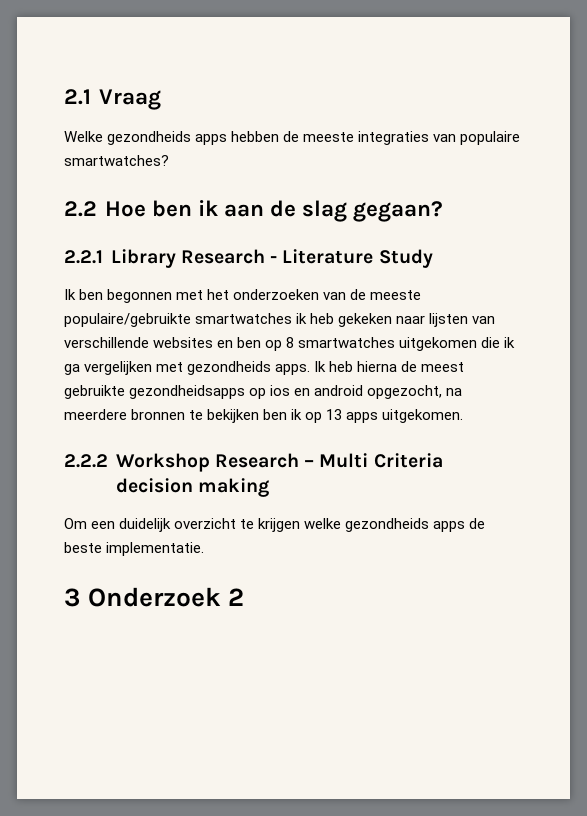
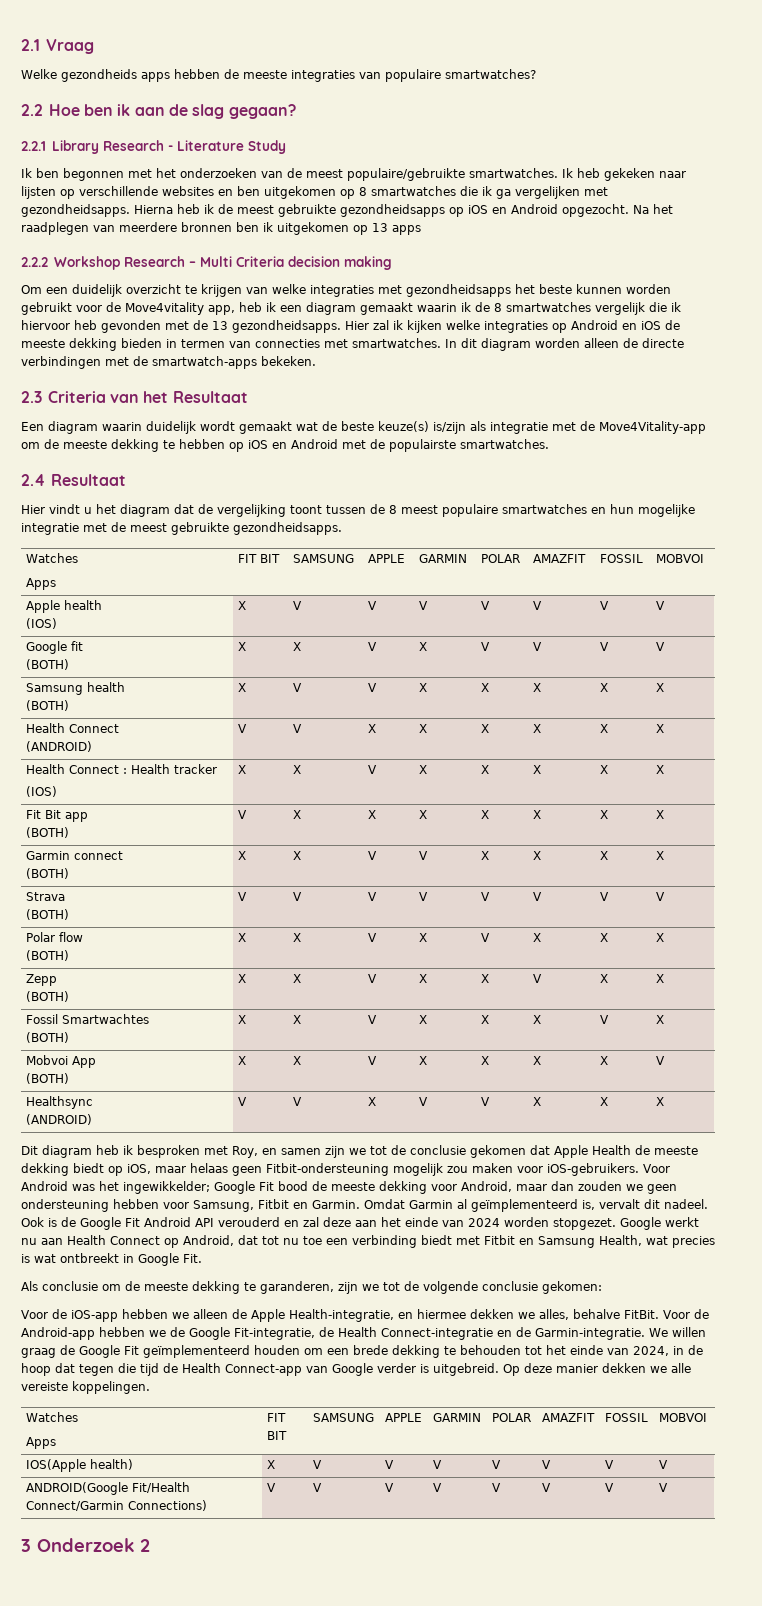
- Ik ben begonnen met het onderzoeken van de meeste populaire/gebruikte smartwatches ik heb gekeken naar lijsten van verschillende websites en ben op 8 smartwatches uitgekomen die ik ga vergelijken met gezondheids apps. Ik heb hierna de meest gebruikte gezondheidsapps op ios en android opgezocht, na meerdere bronnen te bekijken ben ik op 13 apps uitgekomen.
+ Ik ben begonnen met het onderzoeken van de meest populaire/gebruikte smartwatches. Ik heb gekeken naar lijsten op verschillende websites en ben uitgekomen op 8 smartwatches die ik ga vergelijken met gezondheidsapps. Hierna heb ik de meest gebruikte gezondheidsapps op iOS en Android opgezocht. Na het raadplegen van meerdere bronnen ben ik uitgekomen op 13 apps
- Om een duidelijk overzicht te krijgen welke gezondheids apps de beste implementatie.
+ Om een duidelijk overzicht te krijgen van welke integraties met gezondheidsapps het beste kunnen worden gebruikt voor de Move4vitality app, heb ik een diagram gemaakt waarin ik de 8 smartwatches vergelijk die ik hiervoor heb gevonden met de 13 gezondheidsapps. Hier zal ik kijken welke integraties op Android en iOS de meeste dekking bieden in termen van connecties met smartwatches. In dit diagram worden alleen de directe verbindingen met de smartwatch-apps bekeken.
+ 2.3 Criteria van het Resultaat
+ Een diagram waarin duidelijk wordt gemaakt wat de beste keuze(s) is/zijn als integratie met de Move4Vitality-app om de meeste dekking te hebben op iOS en Android met de populairste smartwatches.
+ 2.4 Resultaat
+ Hier vindt u het diagram dat de vergelijking toont tussen de 8 meest populaire smartwatches en hun mogelijke integratie met de meest gebruikte gezondheidsapps.
+ Watches
+ Apps | FIT BIT | SAMSUNG | APPLE | GARMIN | POLAR | AMAZFIT | FOSSIL | MOBVOI
+ Apple health
+ (IOS) | X | V | V | V | V | V | V | V
+ Google fit
+ (BOTH) | X | X | V | X | V | V | V | V
+ Samsung health
+ (BOTH) | X | V | V | X | X | X | X | X
+ Health Connect
+ (ANDROID) | V | V | X | X | X | X | X | X
+ Health Connect : Health tracker
+ (IOS) | X | X | V | X | X | X | X | X
+ Fit Bit app
+ (BOTH) | V | X | X | X | X | X | X | X
+ Garmin connect
+ (BOTH) | X | X | V | V | X | X | X | X
+ Strava
+ (BOTH) | V | V | V | V | V | V | V | V
+ Polar flow
+ (BOTH) | X | X | V | X | V | X | X | X
+ Zepp
+ (BOTH) | X | X | V | X | X | V | X | X
+ Fossil Smartwachtes
+ (BOTH) | X | X | V | X | X | X | V | X
+ Mobvoi App
+ (BOTH) | X | X | V | X | X | X | X | V
+ Healthsync
+ (ANDROID) | V | V | X | V | V | X | X | X
+ Dit diagram heb ik besproken met Roy, en samen zijn we tot de conclusie gekomen dat Apple Health de meeste dekking biedt op iOS, maar helaas geen Fitbit-ondersteuning mogelijk zou maken voor iOS-gebruikers. Voor Android was het ingewikkelder; Google Fit bood de meeste dekking voor Android, maar dan zouden we geen ondersteuning hebben voor Samsung, Fitbit en Garmin. Omdat Garmin al geïmplementeerd is, vervalt dit nadeel. Ook is de Google Fit Android API verouderd en zal deze aan het einde van 2024 worden stopgezet. Google werkt nu aan Health Connect op Android, dat tot nu toe een verbinding biedt met Fitbit en Samsung Health, wat precies is wat ontbreekt in Google Fit.
+ Als conclusie om de meeste dekking te garanderen, zijn we tot de volgende conclusie gekomen:
+ Voor de iOS-app hebben we alleen de Apple Health-integratie, en hiermee dekken we alles, behalve FitBit. Voor de Android-app hebben we de Google Fit-integratie, de Health Connect-integratie en de Garmin-integratie. We willen graag de Google Fit geïmplementeerd houden om een brede dekking te behouden tot het einde van 2024, in de hoop dat tegen die tijd de Health Connect-app van Google verder is uitgebreid. Op deze manier dekken we alle vereiste koppelingen.
+ Watches
+ Apps | FIT BIT | SAMSUNG | APPLE | GARMIN | POLAR | AMAZFIT | FOSSIL | MOBVOI
+ IOS(Apple health) | X | V | V | V | V | V | V | V
+ ANDROID(Google Fit/Health Connect/Garmin Connections) | V | V | V | V | V | V | V | V

